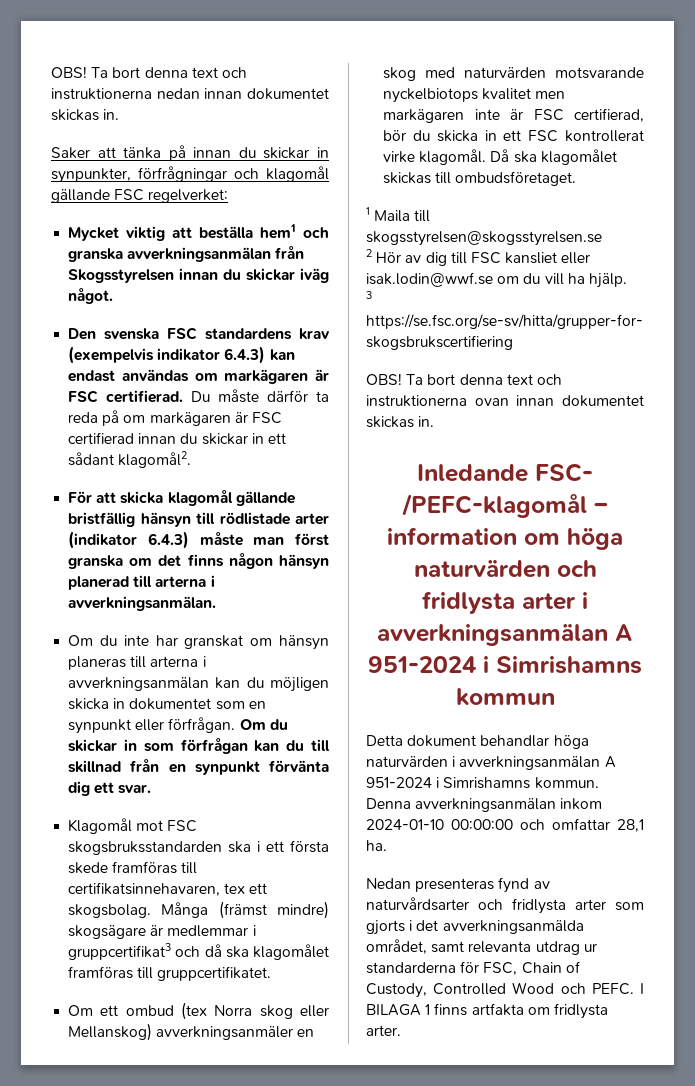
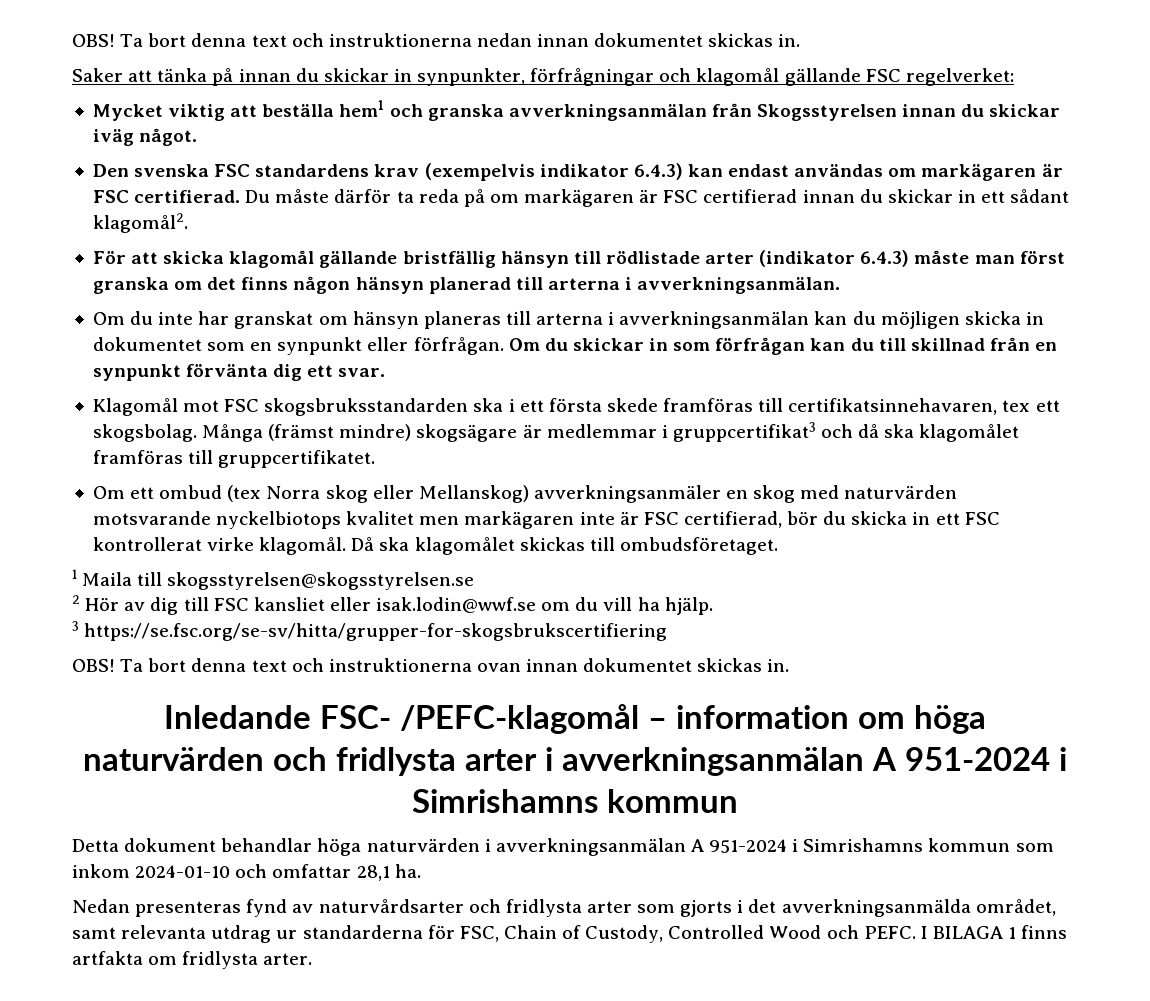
- Detta dokument behandlar höga naturvärden i avverkningsanmälan A 951-2024 i Simrishamns kommun. Denna avverkningsanmälan inkom 2024-01-10 00:00:00 och omfattar 28,1 ha.
+ Detta dokument behandlar höga naturvärden i avverkningsanmälan A 951-2024 i Simrishamns kommun som inkom 2024-01-10 och omfattar 28,1 ha.

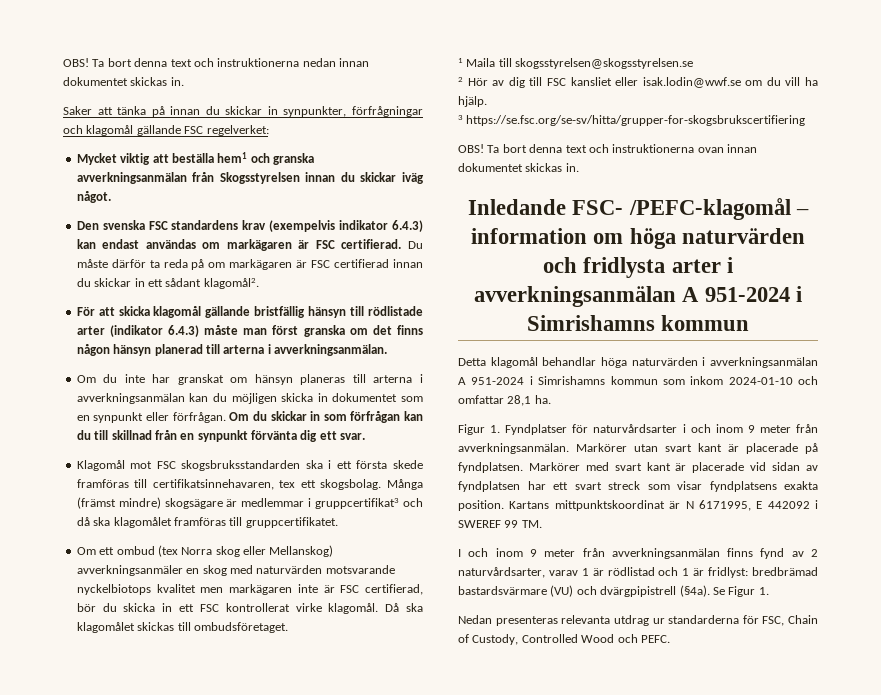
- Detta dokument behandlar höga naturvärden i avverkningsanmälan A 951-2024 i Simrishamns kommun som inkom 2024-01-10 och omfattar 28,1 ha.
+ Detta klagomål behandlar höga naturvärden i avverkningsanmälan A 951-2024 i Simrishamns kommun som inkom 2024-01-10 och omfattar 28,1 ha.
- Nedan presenteras fynd av naturvårdsarter och fridlysta arter som gjorts i det avverkningsanmälda området, samt relevanta utdrag ur standarderna för FSC, Chain of Custody, Controlled Wood och PEFC. I BILAGA 1 finns artfakta om fridlysta arter.
+ Figur 1. Fyndplatser för naturvårdsarter i och inom 9 meter från avverkningsanmälan. Markörer utan svart kant är placerade på fyndplatsen. Markörer med svart kant är placerade vid sidan av fyndplatsen har ett svart streck som visar fyndplatsens exakta position. Kartans mittpunktskoordinat är N 6171995, E 442092 i SWEREF 99 TM.
+ I och inom 9 meter från avverkningsanmälan finns fynd av 2 naturvårdsarter, varav 1 är rödlistad och 1 är fridlyst: bredbrämad bastardsvärmare (VU) och dvärgpipistrell (§4a). Se Figur 1.
+ Nedan presenteras relevanta utdrag ur standarderna för FSC, Chain of Custody, Controlled Wood och PEFC.

